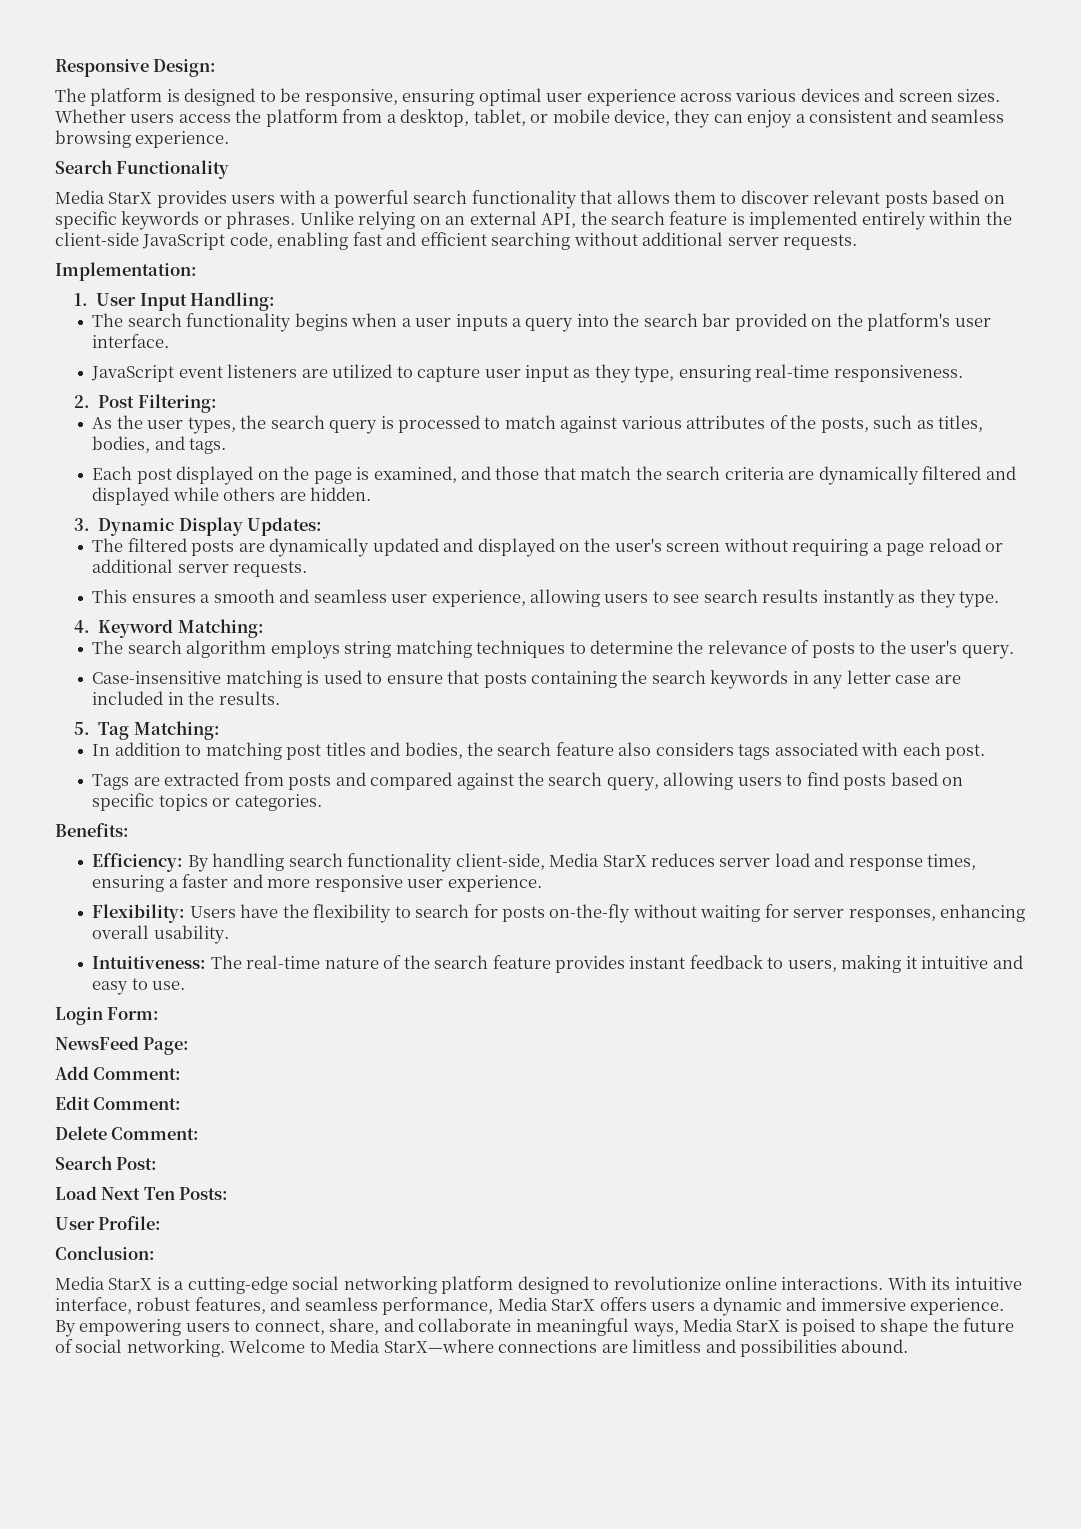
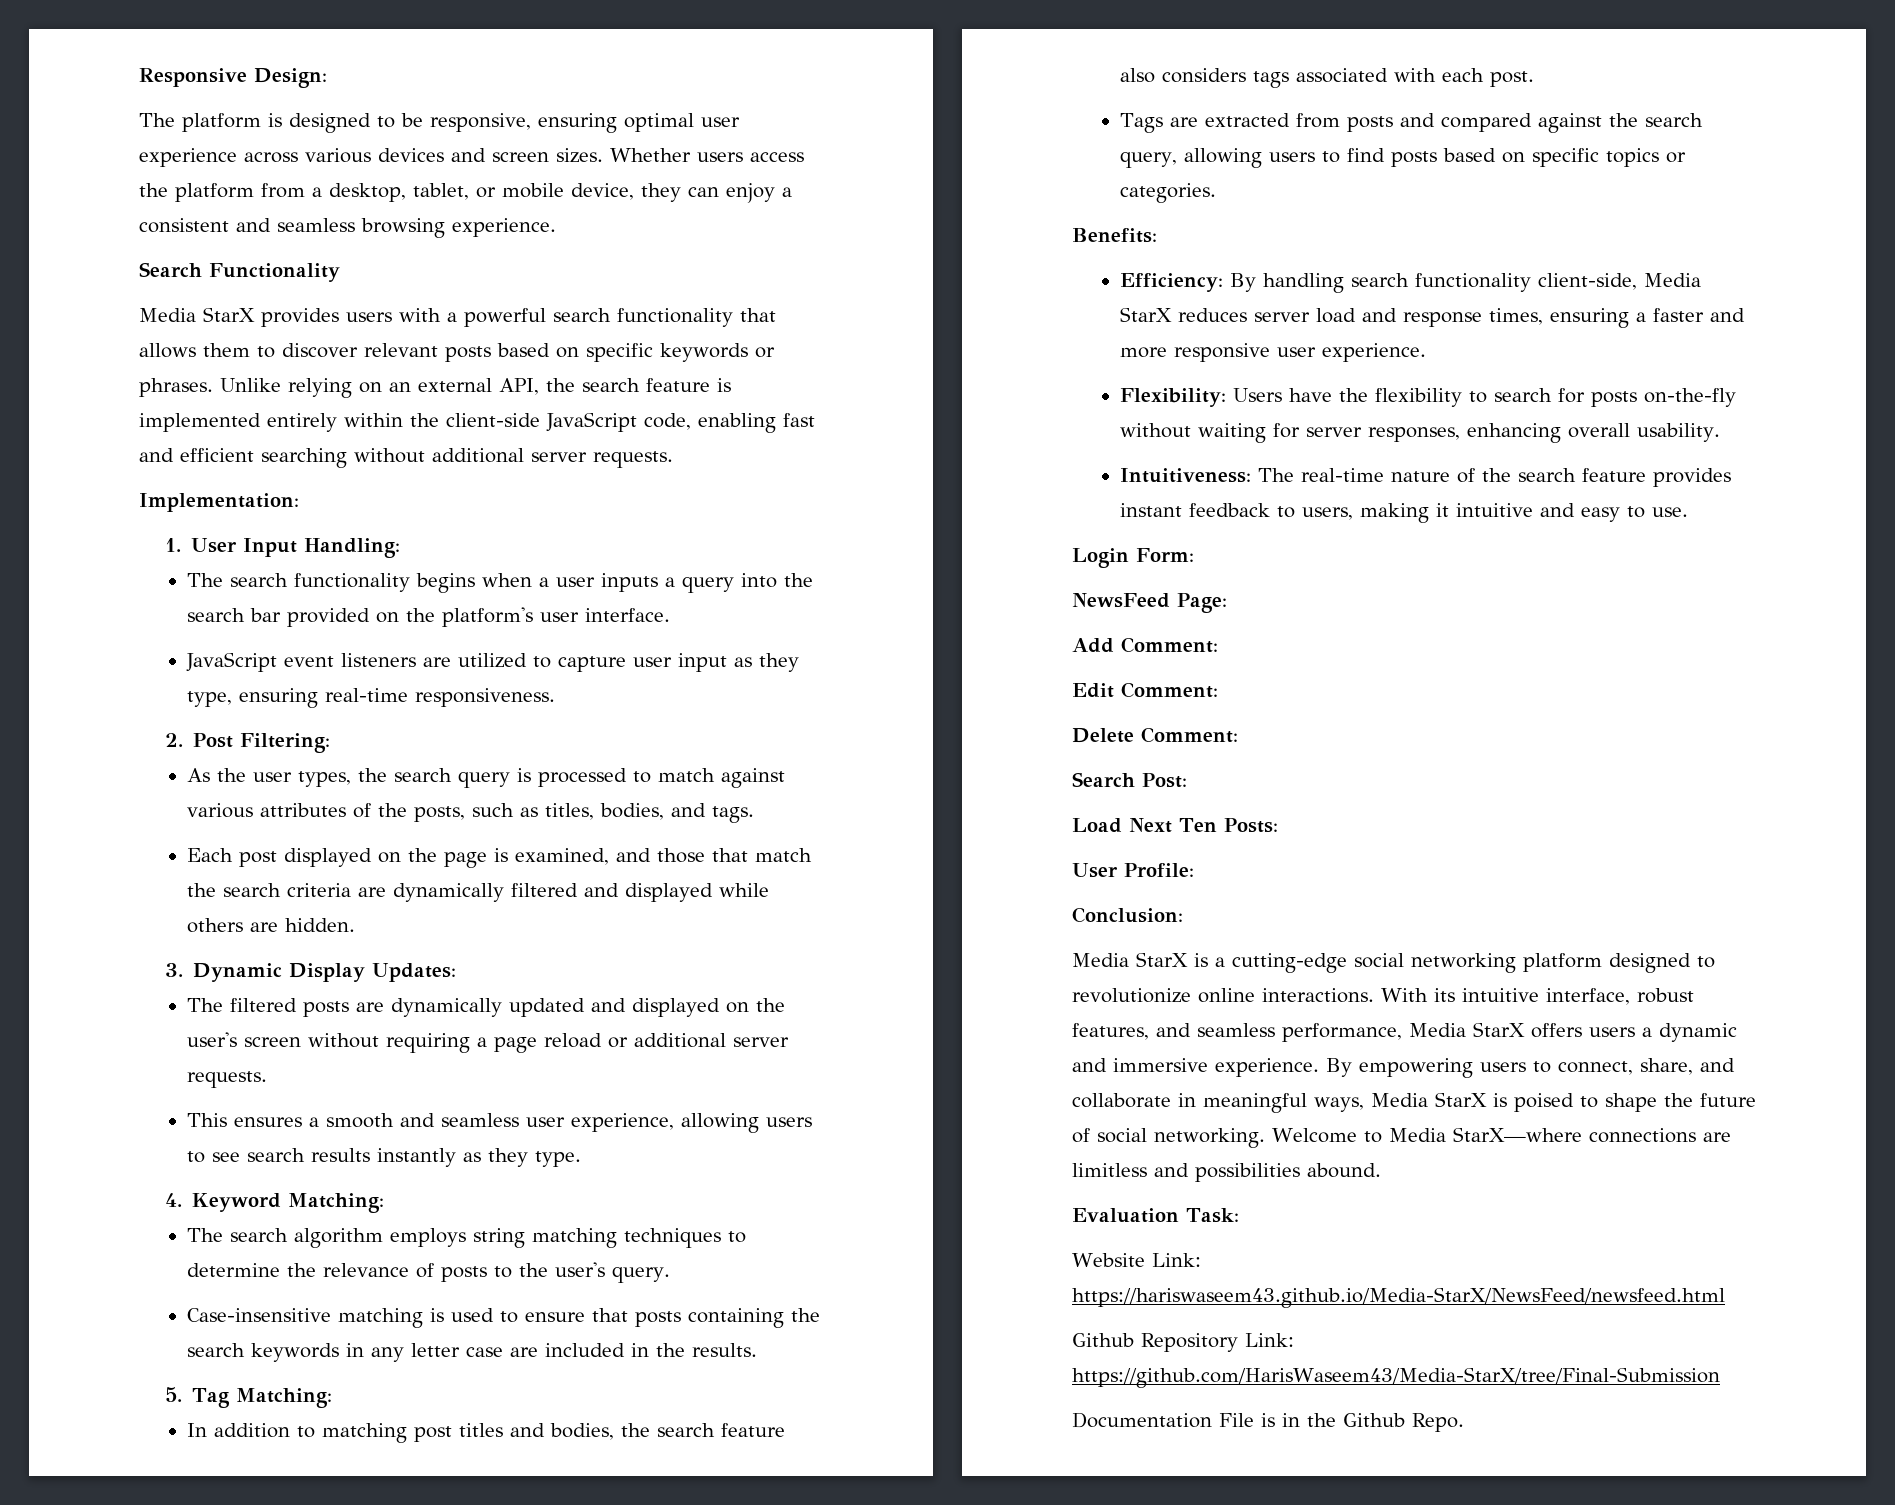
+ Evaluation Task:
+ Website Link: https://hariswaseem43.github.io/Media-StarX/NewsFeed/newsfeed.html
+ Github Repository Link: https://github.com/HarisWaseem43/Media-StarX/tree/Final-Submission
+ Documentation File is in the Github Repo.

